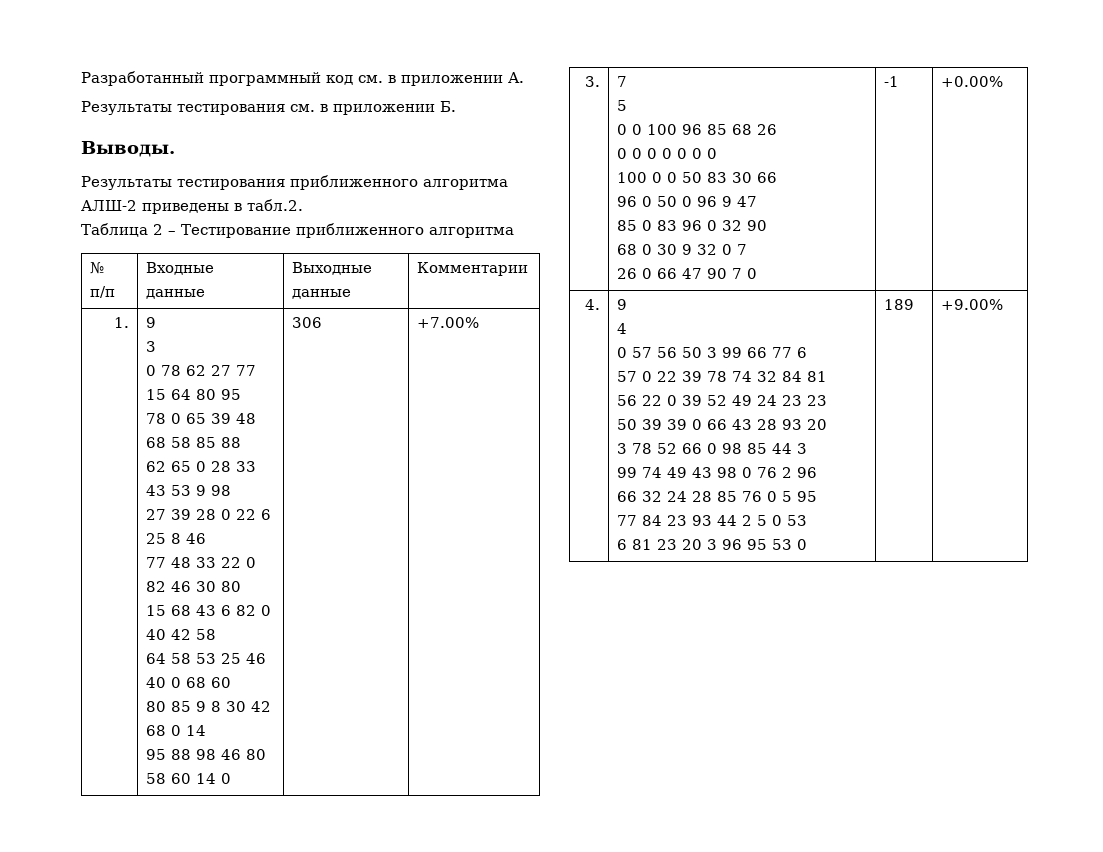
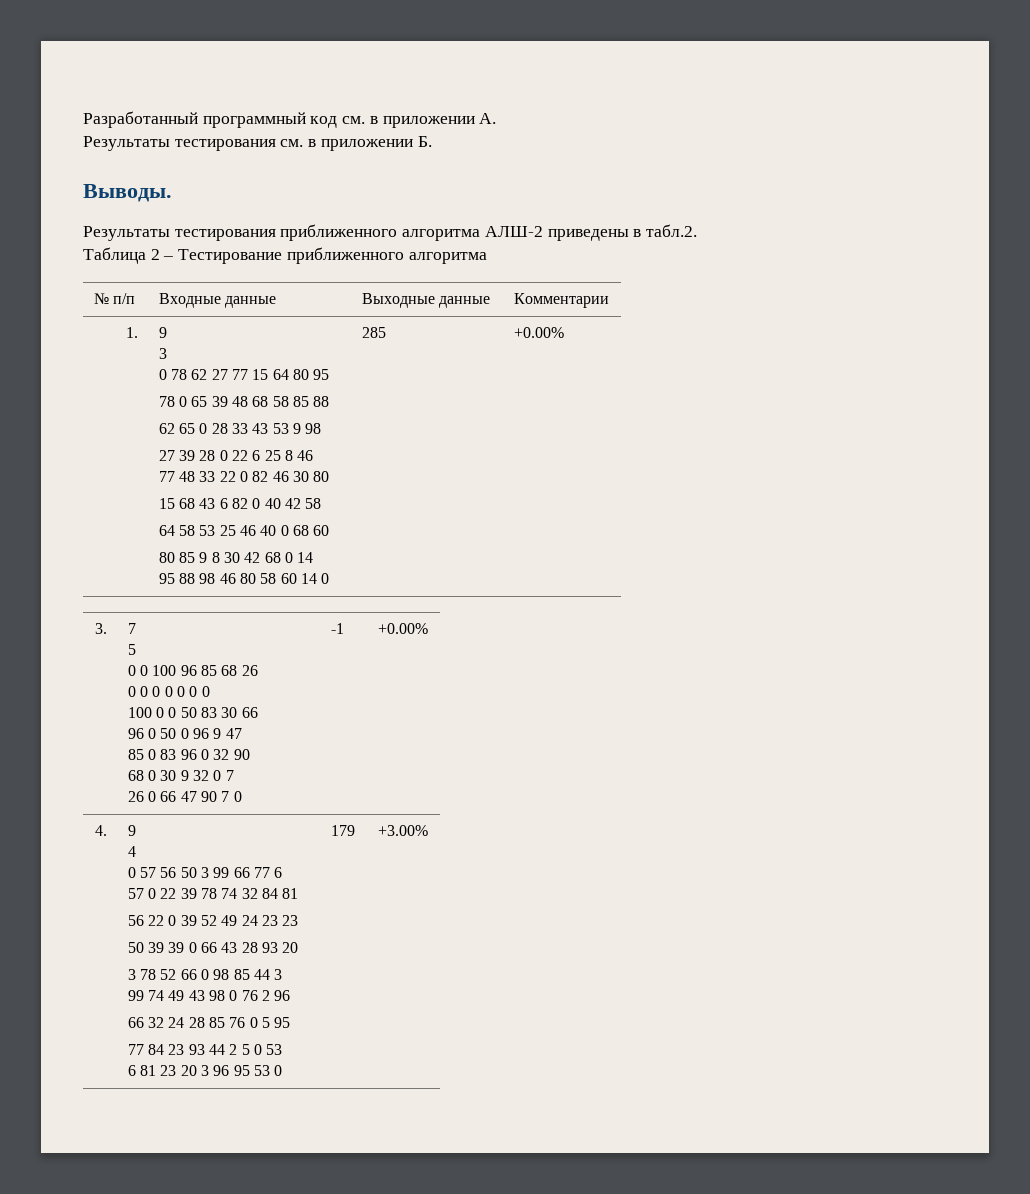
- 306 | +7.00%
+ 285 | +0.00%
- 189 | +9.00%
+ 179 | +3.00%

